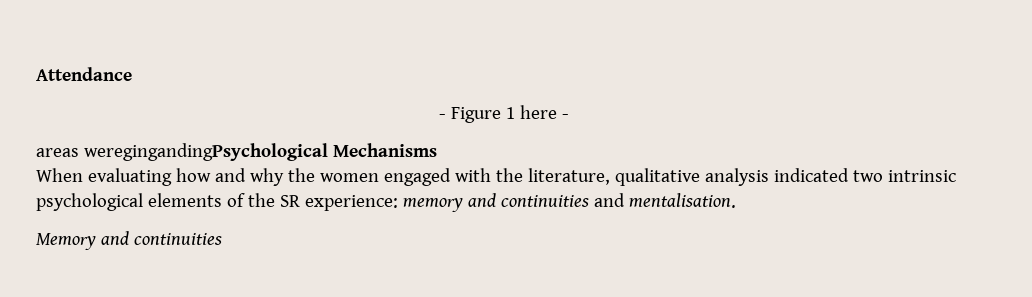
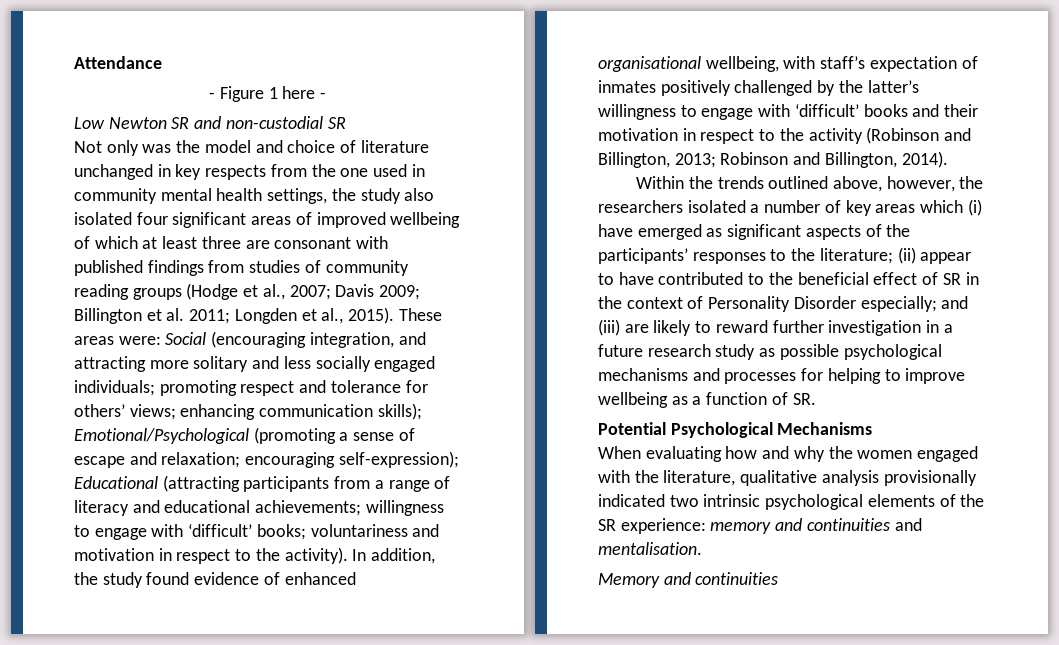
- areas weregingandingPsychological Mechanisms
+ Low Newton SR and non-custodial SR
+ Not only was the model and choice of literature unchanged in key respects from the one used in community mental health settings, the study also isolated four significant areas of improved wellbeing of which at least three are consonant with published findings from studies of community reading groups (Hodge et al., 2007; Davis 2009; Billington et al. 2011; Longden et al., 2015). These areas were: Social (encouraging integration, and attracting more solitary and less socially engaged individuals; promoting respect and tolerance for others’ views; enhancing communication skills); Emotional/Psychological (promoting a sense of escape and relaxation; encouraging self-expression); Educational (attracting participants from a range of literacy and educational achievements; willingness to engage with ‘difficult’ books; voluntariness and motivation in respect to the activity). In addition, the study found evidence of enhanced organisational wellbeing, with staff’s expectation of inmates positively challenged by the latter’s willingness to engage with ‘difficult’ books and their motivation in respect to the activity (Robinson and Billington, 2013; Robinson and Billington, 2014).
+ Within the trends outlined above, however, the researchers isolated a number of key areas which (i) have emerged as significant aspects of the participants’ responses to the literature; (ii) appear to have contributed to the beneficial effect of SR in the context of Personality Disorder especially; and (iii) are likely to reward further investigation in a future research study as possible psychological mechanisms and processes for helping to improve wellbeing as a function of SR.
+ Potential Psychological Mechanisms
- When evaluating how and why the women engaged with the literature, qualitative analysis indicated two intrinsic psychological elements of the SR experience: memory and continuities and mentalisation.
+ When evaluating how and why the women engaged with the literature, qualitative analysis provisionally indicated two intrinsic psychological elements of the SR experience: memory and continuities and mentalisation.

